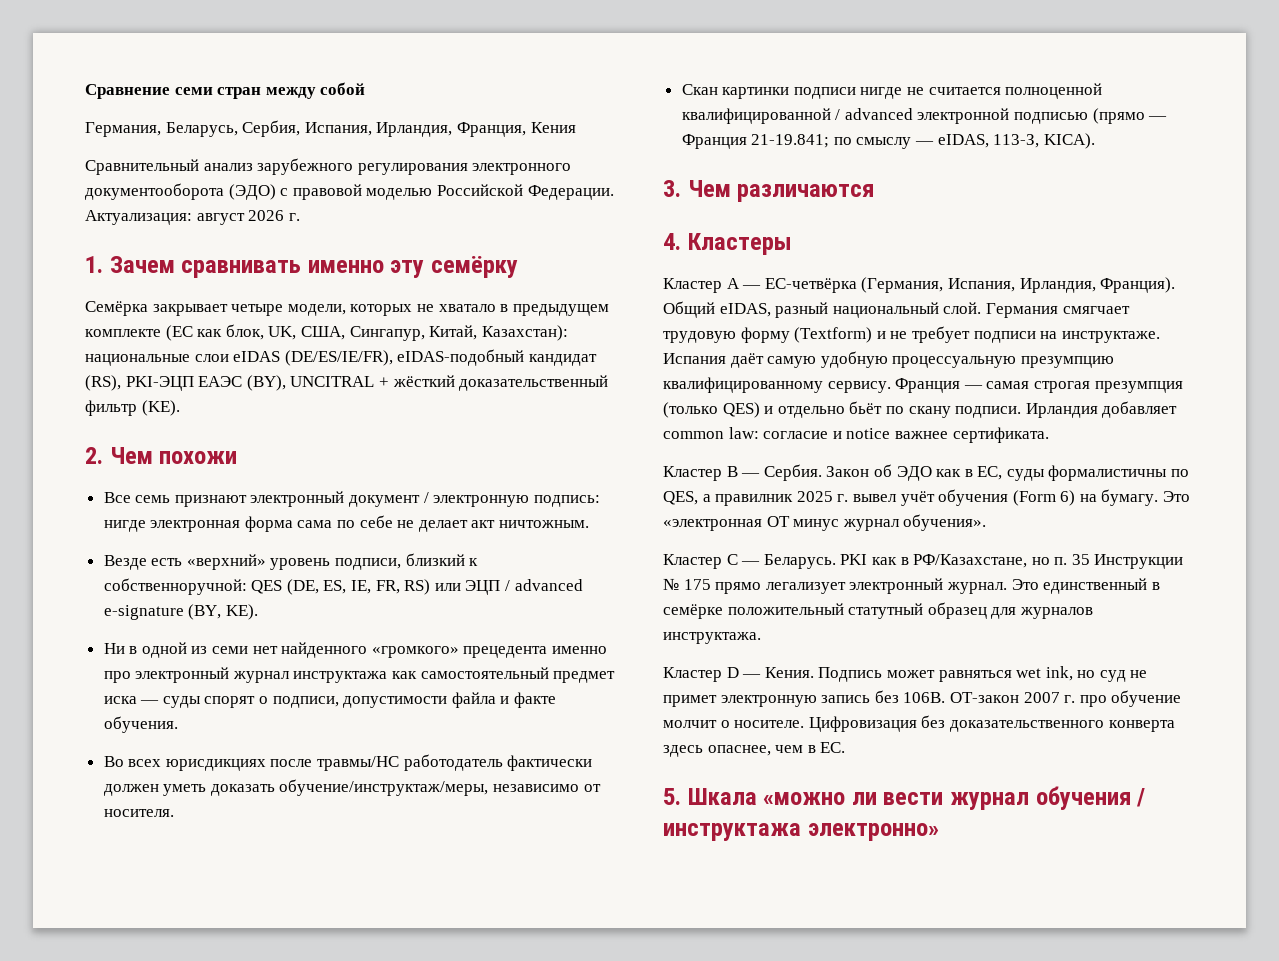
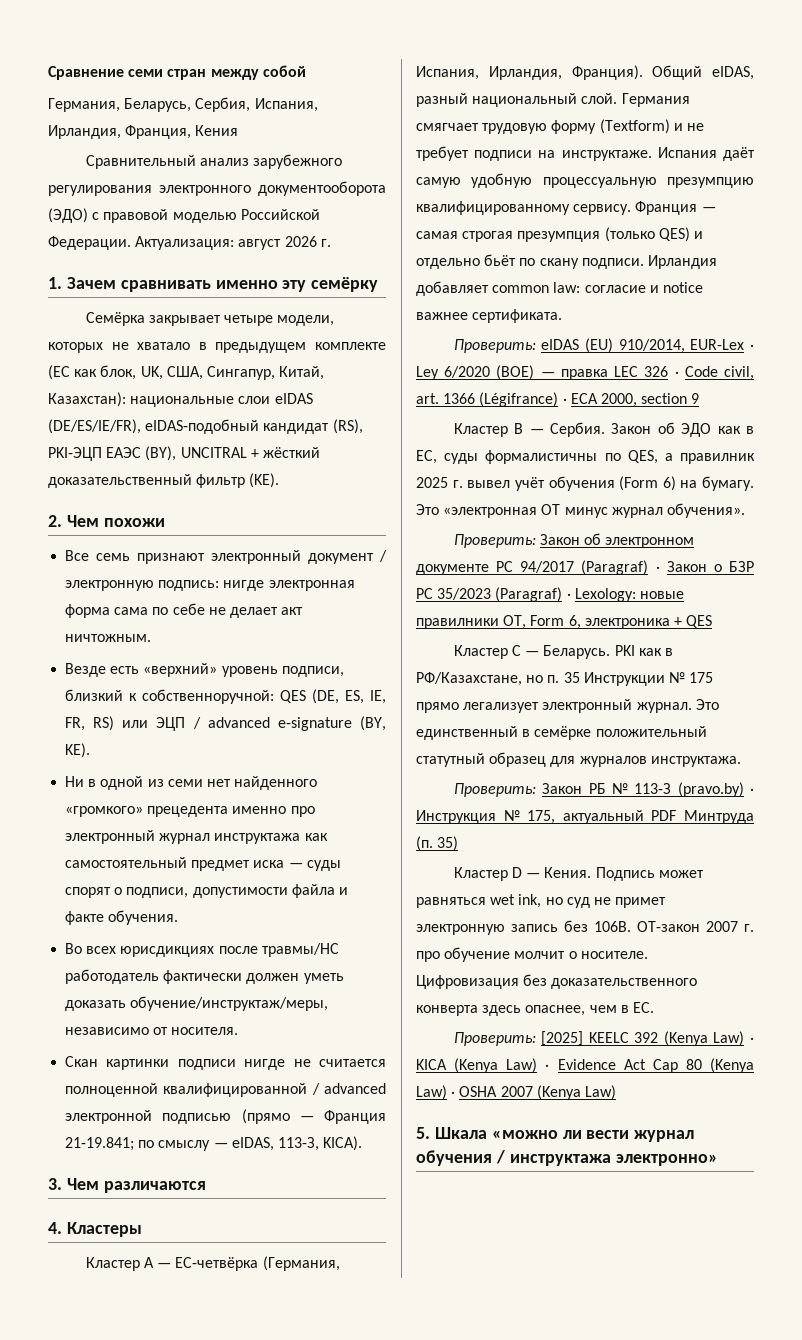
+ Проверить: eIDAS (EU) 910/2014, EUR-Lex · Ley 6/2020 (BOE) — правка LEC 326 · Code civil, art. 1366 (Légifrance) · ECA 2000, section 9
+ Проверить: Закон об электронном документе РС 94/2017 (Paragraf) · Закон о БЗР РС 35/2023 (Paragraf) · Lexology: новые правилники ОТ, Form 6, электроника + QES
+ Проверить: Закон РБ № 113‑З (pravo.by) · Инструкция № 175, актуальный PDF Минтруда (п. 35)
+ Проверить: [2025] KEELC 392 (Kenya Law) · KICA (Kenya Law) · Evidence Act Cap 80 (Kenya Law) · OSHA 2007 (Kenya Law)

